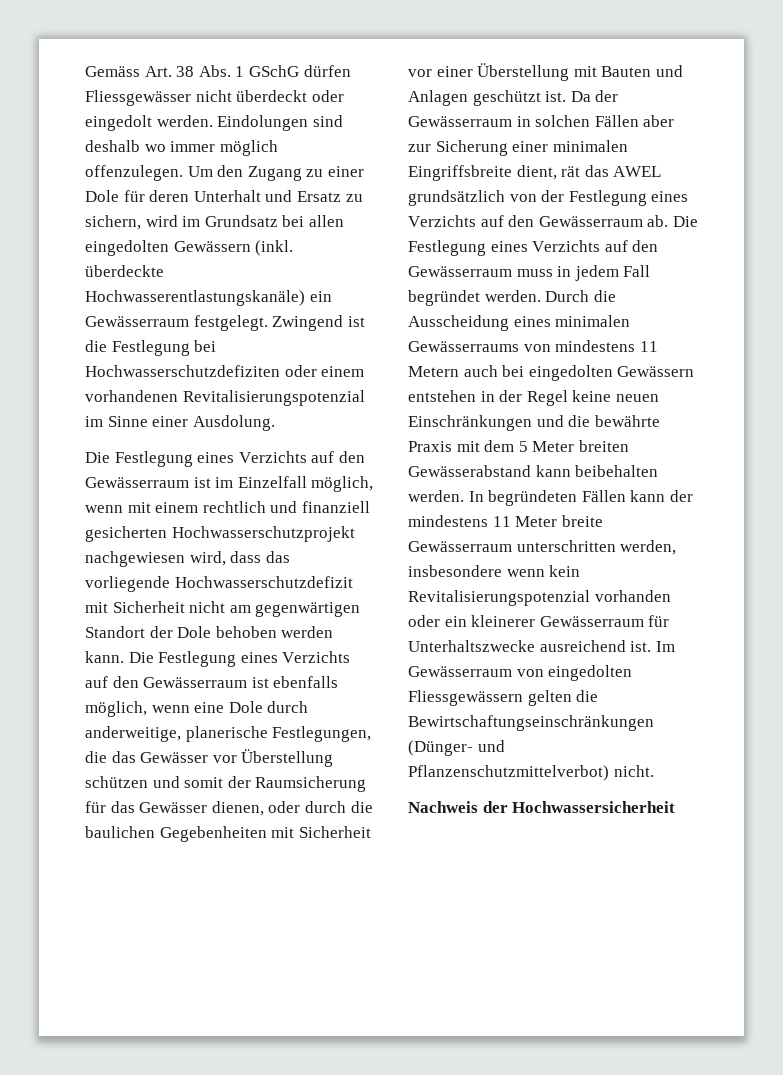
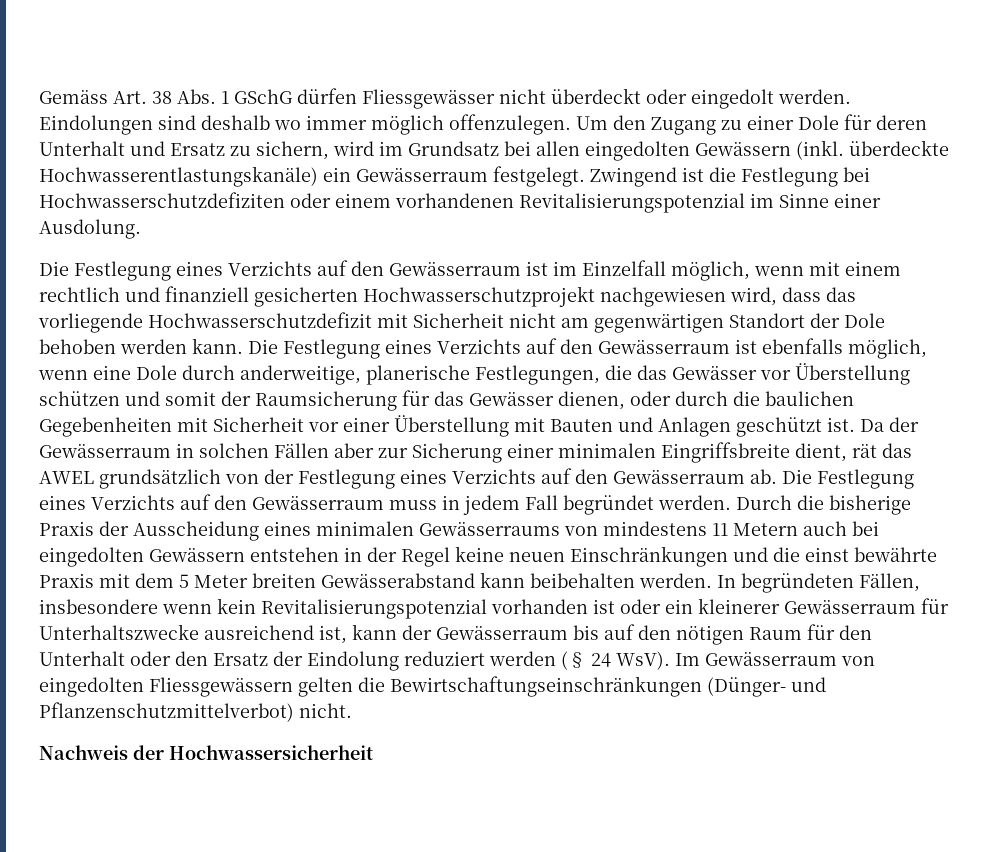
- Durch die Ausscheidung eines minimalen Gewässerraums von mindestens 11 Metern auch bei eingedolten Gewässern entstehen in der Regel keine neuen Einschränkungen und die bewährte Praxis mit dem 5 Meter breiten Gewässerabstand kann beibehalten werden.
+ Durch die bisherige Praxis der Ausscheidung eines minimalen Gewässerraums von mindestens 11 Metern auch bei eingedolten Gewässern entstehen in der Regel keine neuen Einschränkungen und die einst bewährte Praxis mit dem 5 Meter breiten Gewässerabstand kann beibehalten werden.
- In begründeten Fällen kann der mindestens 11 Meter breite Gewässerraum unterschritten werden, insbesondere wenn kein Revitalisierungspotenzial vorhanden oder ein kleinerer Gewässerraum für Unterhaltszwecke ausreichend ist.
+ In begründeten Fällen, insbesondere wenn kein Revitalisierungspotenzial vorhanden ist oder ein kleinerer Gewässerraum für Unterhaltszwecke ausreichend ist, kann der Gewässerraum bis auf den nötigen Raum für den Unterhalt oder den Ersatz der Eindolung reduziert werden (§ 24 WsV).

